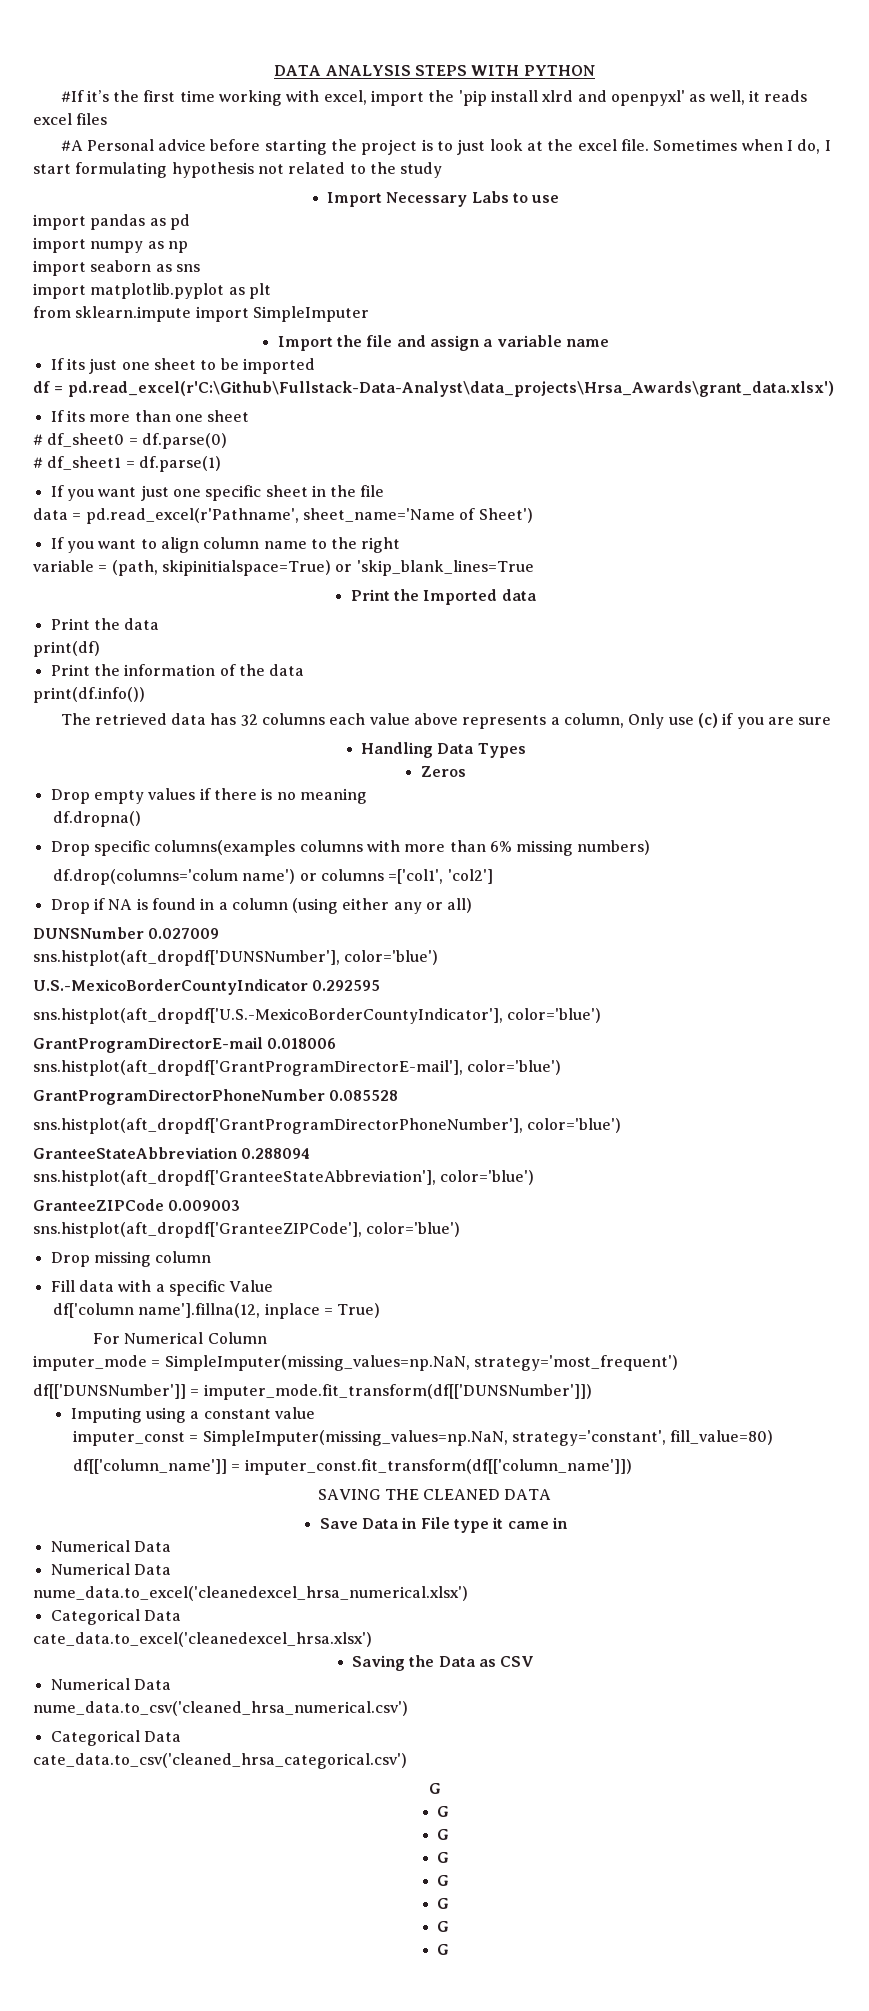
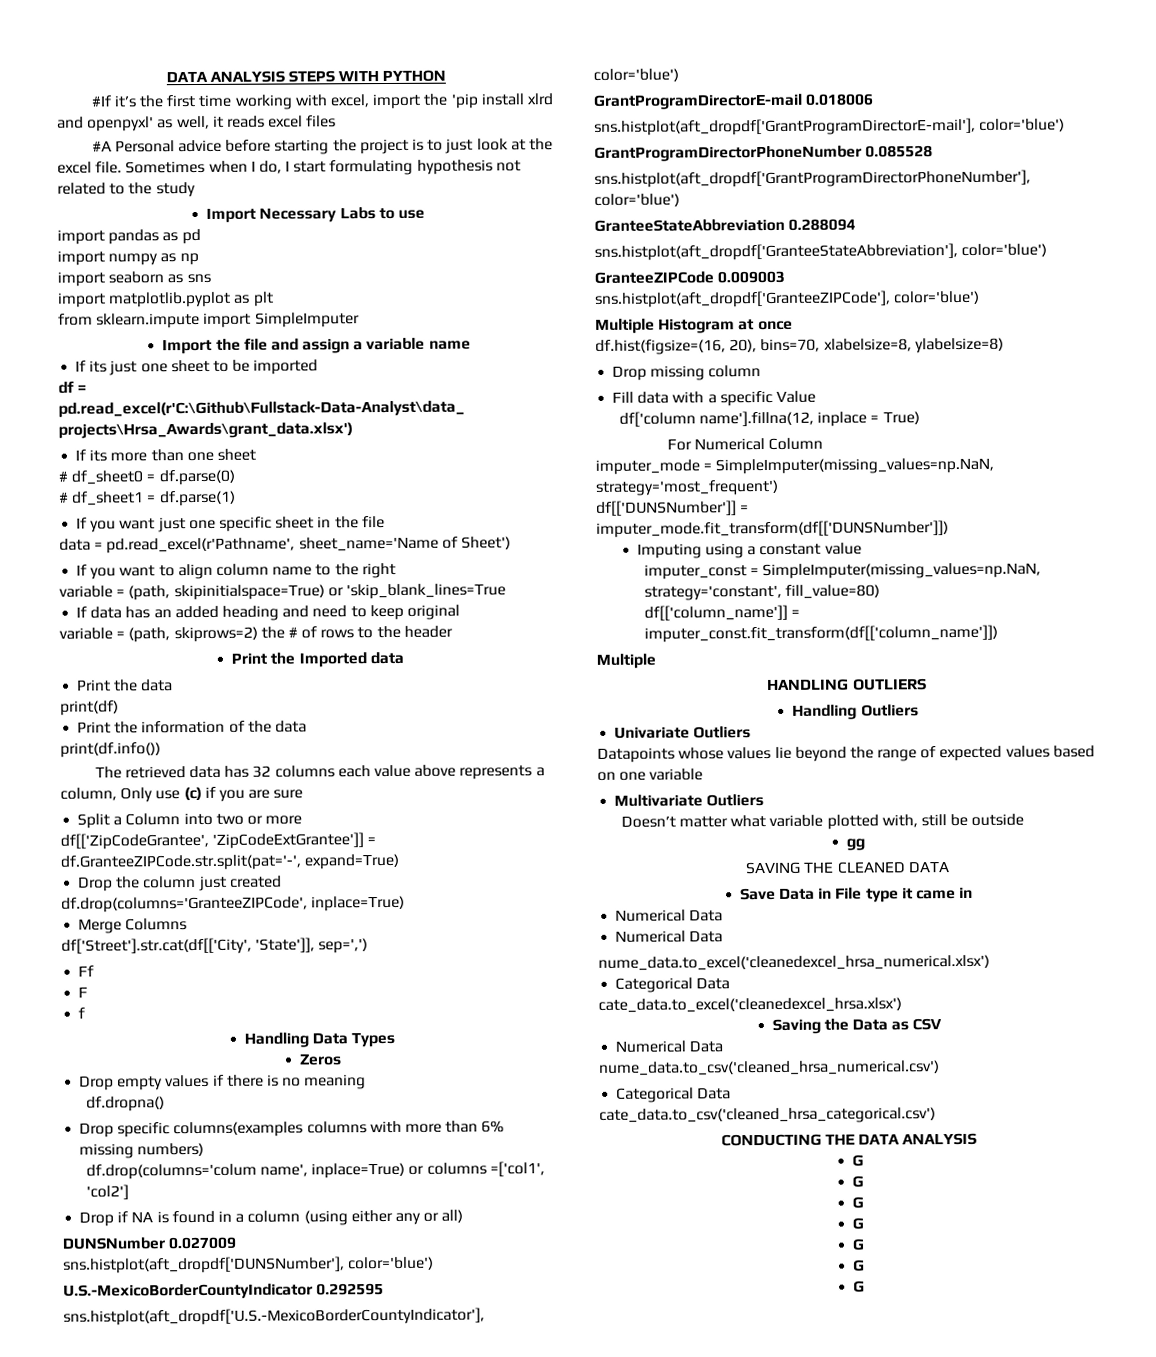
+ If data has an added heading and need to keep original
+ variable = (path, skiprows=2) the # of rows to the header
+ Split a Column into two or more
+ df[['ZipCodeGrantee', 'ZipCodeExtGrantee']] = df.GranteeZIPCode.str.split(pat='-', expand=True)
+ Drop the column just created
+ df.drop(columns='GranteeZIPCode', inplace=True)
+ Merge Columns
+ df['Street'].str.cat(df[['City', 'State']], sep=',')
+ Ff
+ F
+ f
- df.drop(columns='colum name') or columns =['col1', 'col2']
+ df.drop(columns='colum name', inplace=True) or columns =['col1', 'col2']
+ Multiple Histogram at once
+ df.hist(figsize=(16, 20), bins=70, xlabelsize=8, ylabelsize=8)
  df[['column_name']] = imputer_const.fit_transform(df[['column_name']])
+ Multiple
+ HANDLING OUTLIERS
+ Handling Outliers
+ Univariate Outliers
+ Datapoints whose values lie beyond the range of expected values based on one variable
+ Multivariate Outliers
+ Doesn’t matter what variable plotted with, still be outside
+ gg
  cate_data.to_csv('cleaned_hrsa_categorical.csv')
- G
+ CONDUCTING THE DATA ANALYSIS

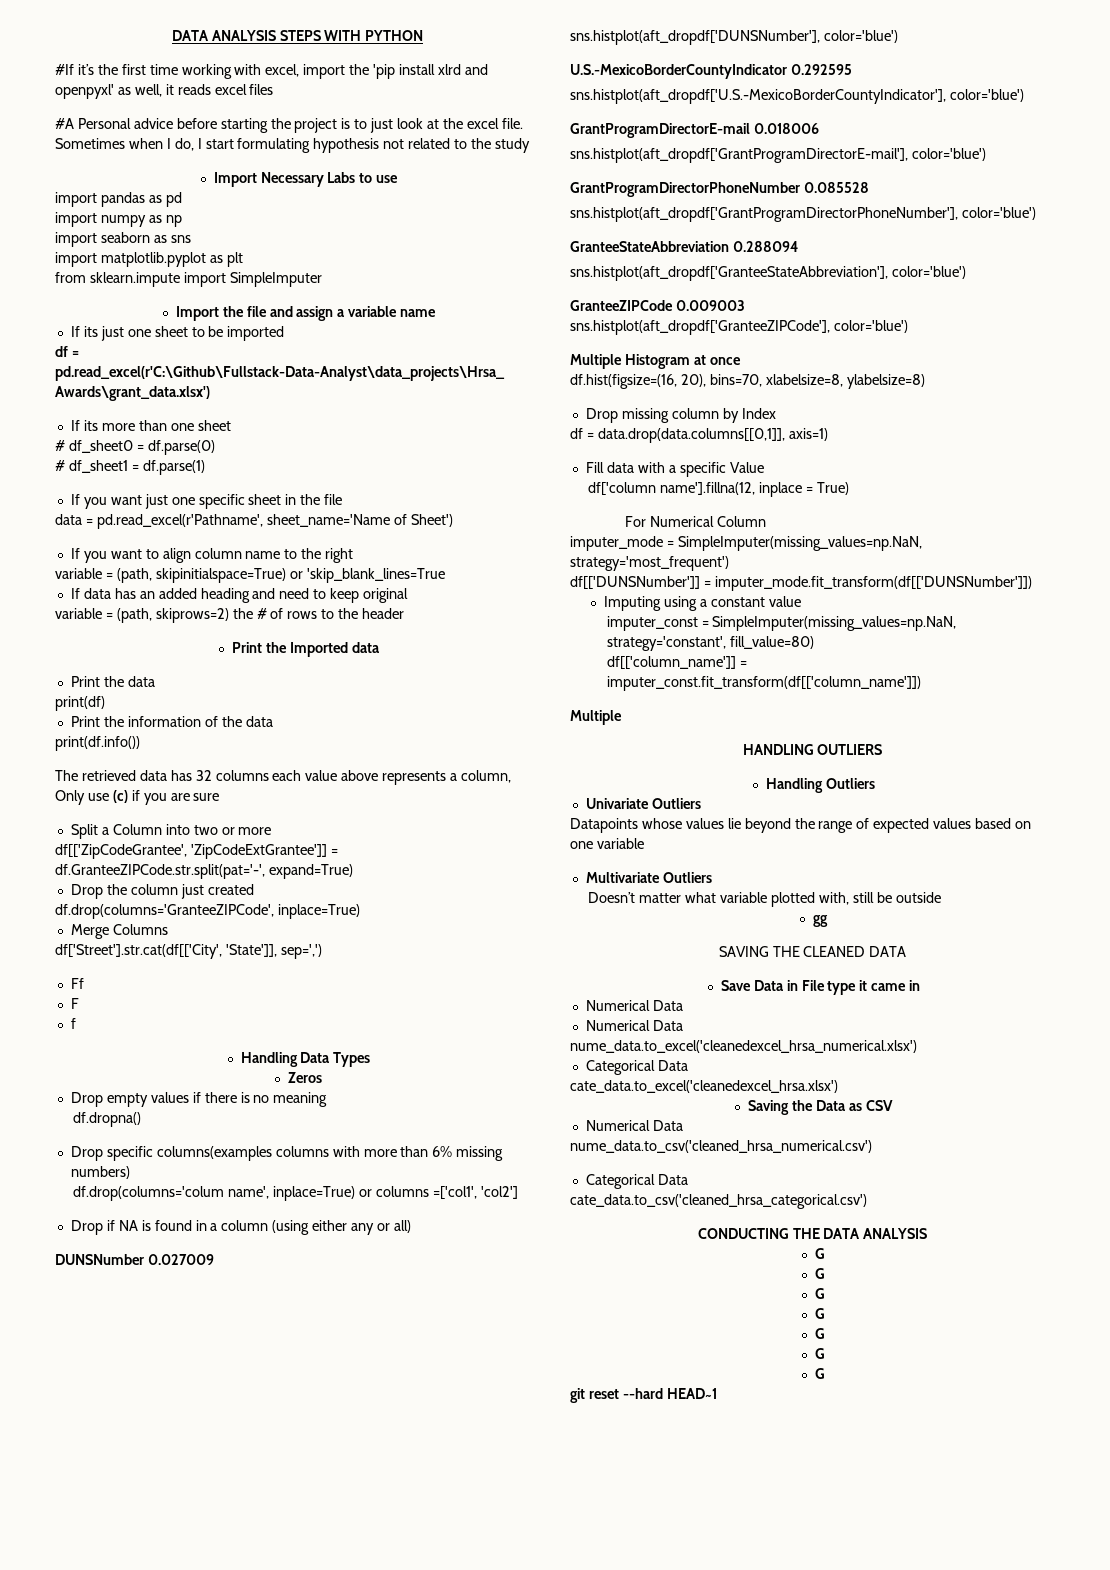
- Drop missing column
+ Drop missing column by Index
+ df = data.drop(data.columns[[0,1]], axis=1)
+ git reset --hard HEAD~1

